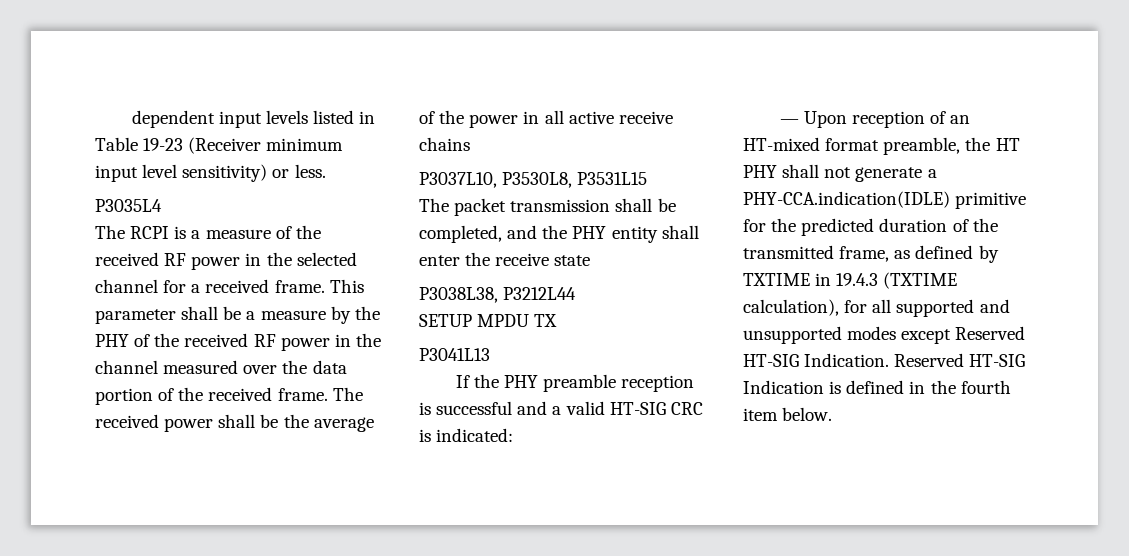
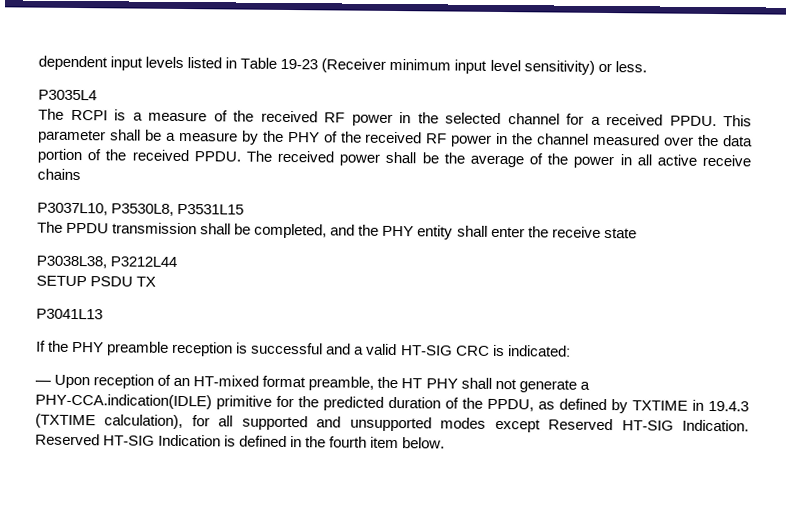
- The RCPI is a measure of the received RF power in the selected channel for a received frame.
+ The RCPI is a measure of the received RF power in the selected channel for a received PPDU.
- This parameter shall be a measure by the PHY of the received RF power in the channel measured over the data portion of the received frame.
+ This parameter shall be a measure by the PHY of the received RF power in the channel measured over the data portion of the received PPDU.
- The packet transmission shall be completed, and the PHY entity shall enter the receive state
+ The PPDU transmission shall be completed, and the PHY entity shall enter the receive state
- SETUP MPDU TX
+ SETUP PSDU TX
- — Upon reception of an HT-mixed format preamble, the HT PHY shall not generate a PHY-CCA.indication(IDLE) primitive for the predicted duration of the transmitted frame, as defined by TXTIME in 19.4.3 (TXTIME calculation), for all supported and unsupported modes except Reserved HT-SIG Indication.
+ — Upon reception of an HT-mixed format preamble, the HT PHY shall not generate a PHY-CCA.indication(IDLE) primitive for the predicted duration of the PPDU, as defined by TXTIME in 19.4.3 (TXTIME calculation), for all supported and unsupported modes except Reserved HT-SIG Indication.

